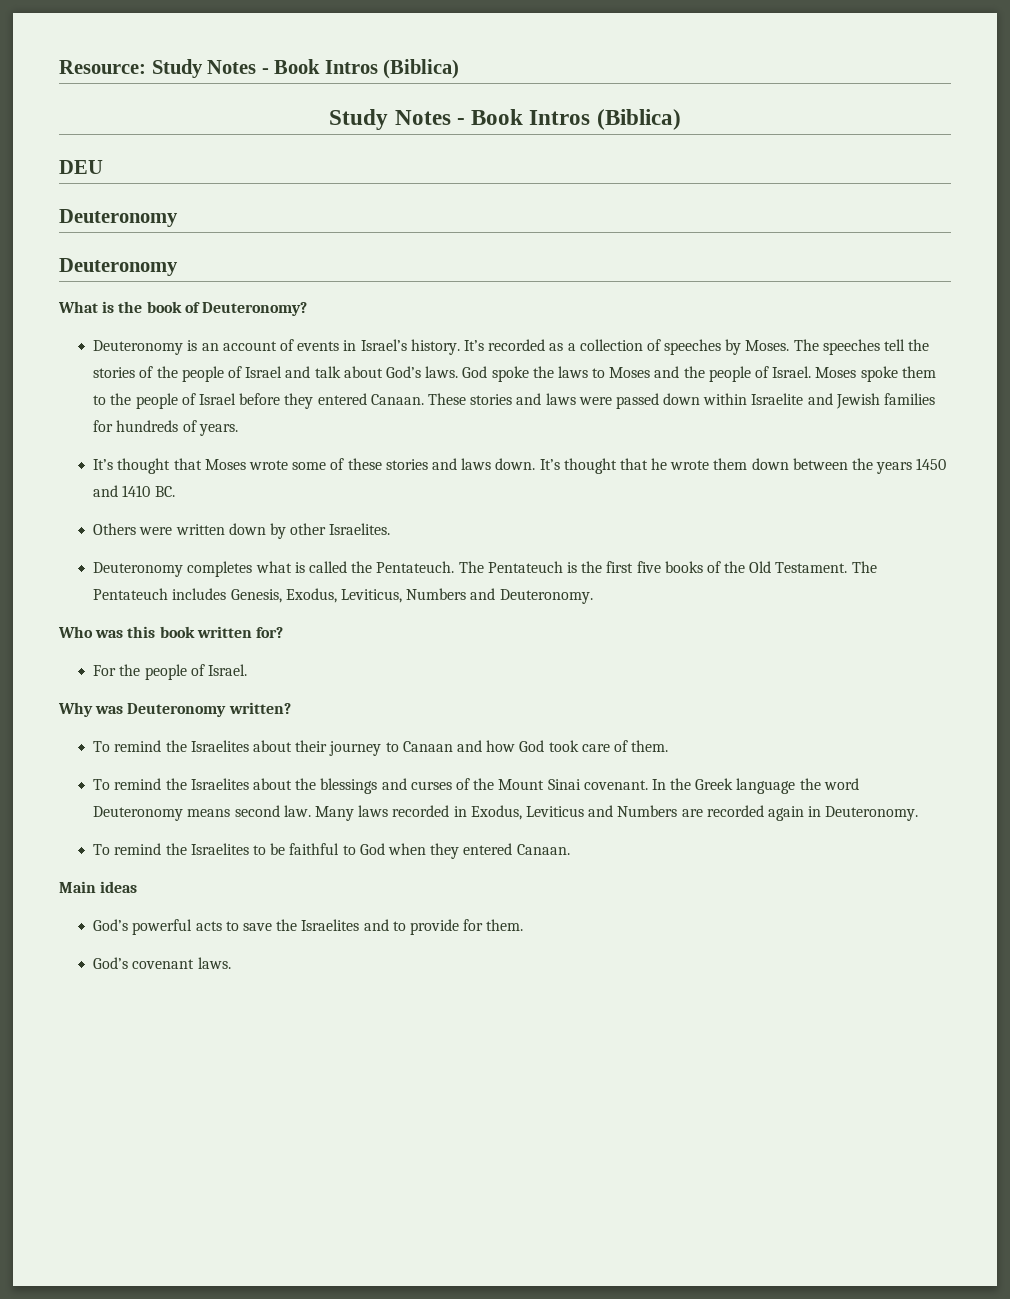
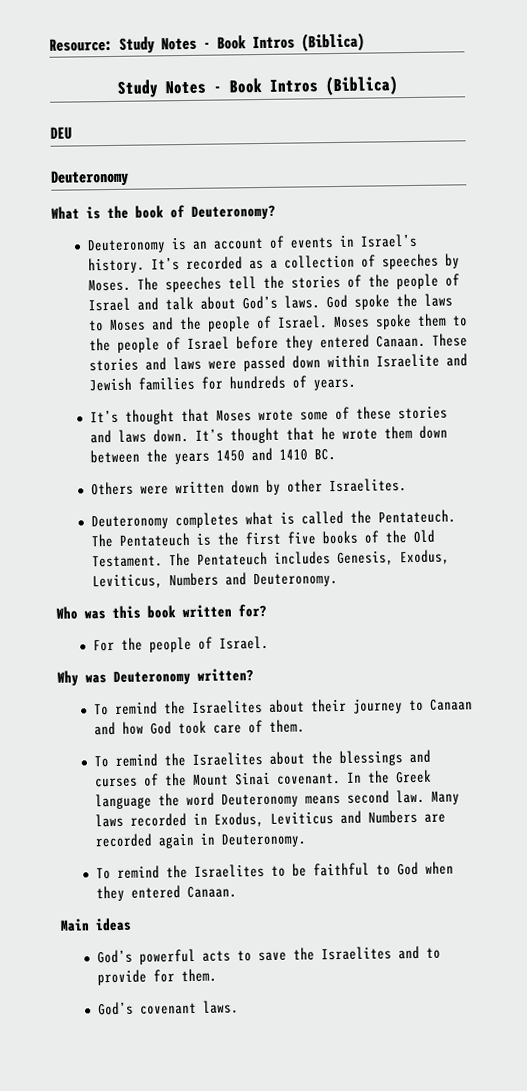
  DEU
- Deuteronomy

